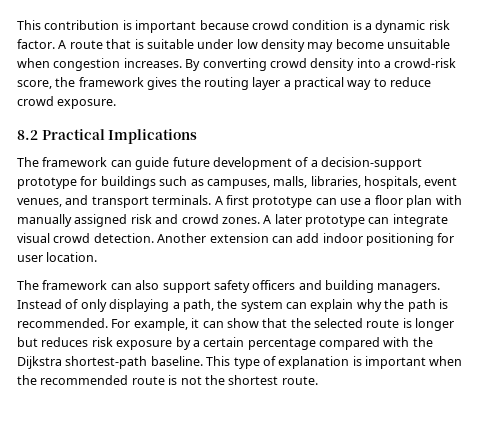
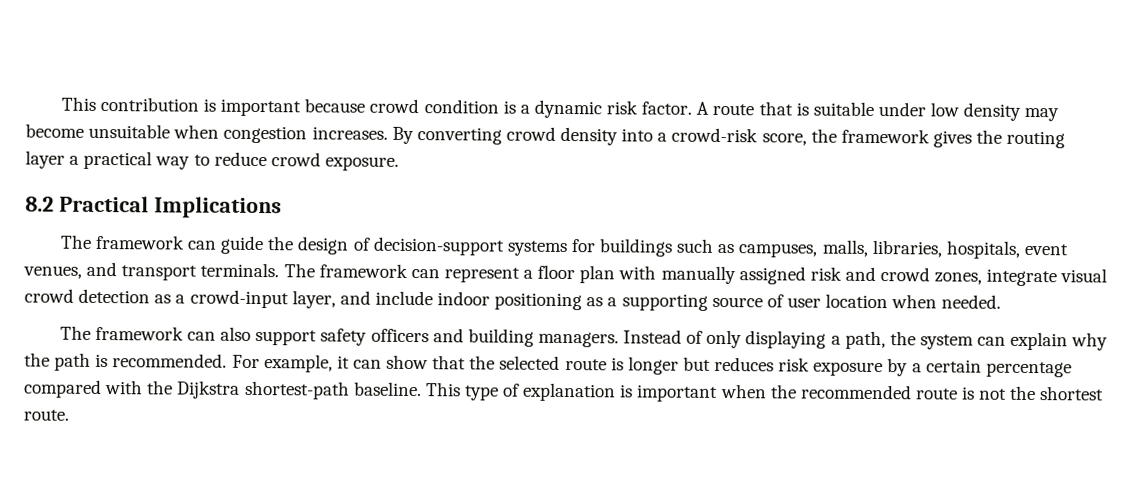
- The framework can guide future development of a decision-support prototype for buildings such as campuses, malls, libraries, hospitals, event venues, and transport terminals.
+ The framework can guide the design of decision-support systems for buildings such as campuses, malls, libraries, hospitals, event venues, and transport terminals.
- A first prototype can use a floor plan with manually assigned risk and crowd zones. A later prototype can integrate visual crowd detection. Another extension can add indoor positioning for user location.
+ The framework can represent a floor plan with manually assigned risk and crowd zones, integrate visual crowd detection as a crowd-input layer, and include indoor positioning as a supporting source of user location when needed.

